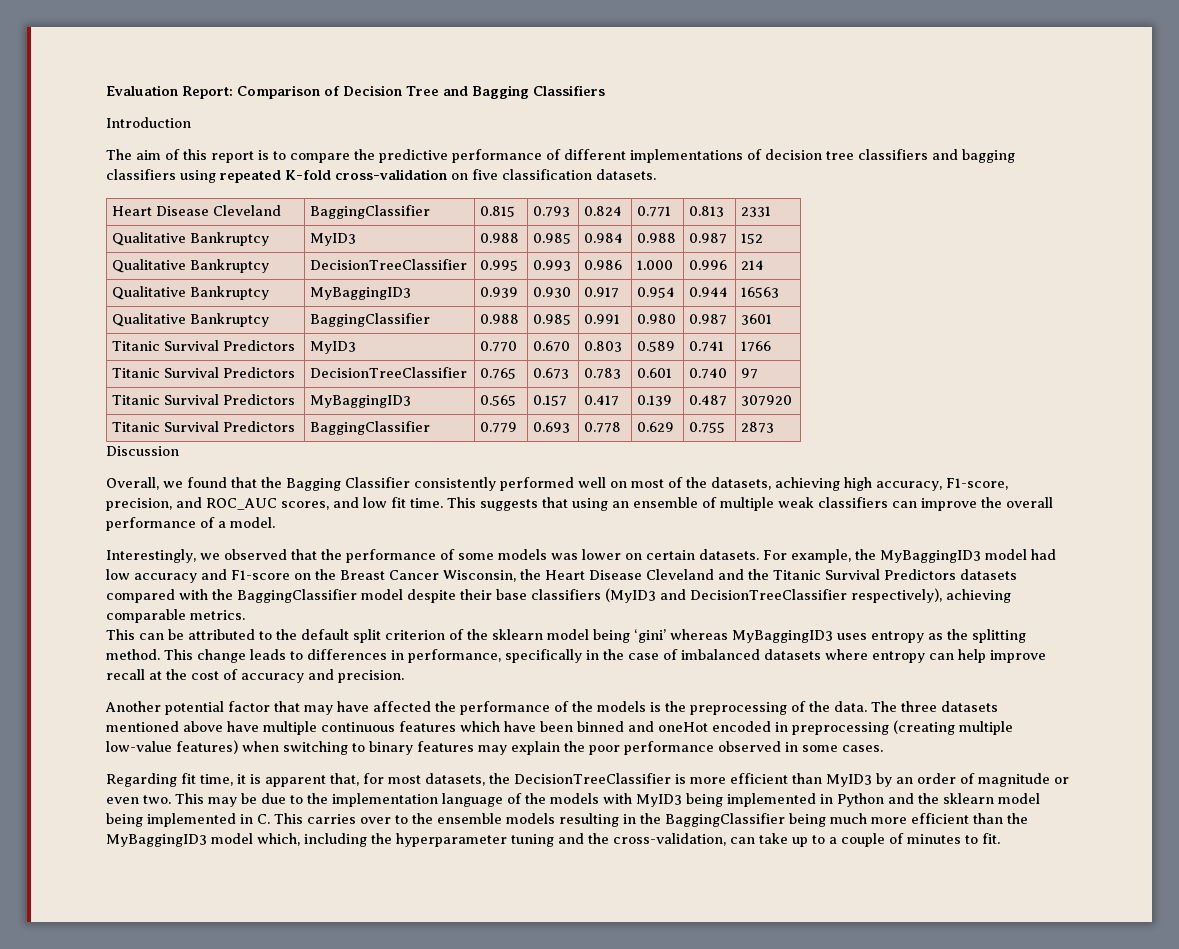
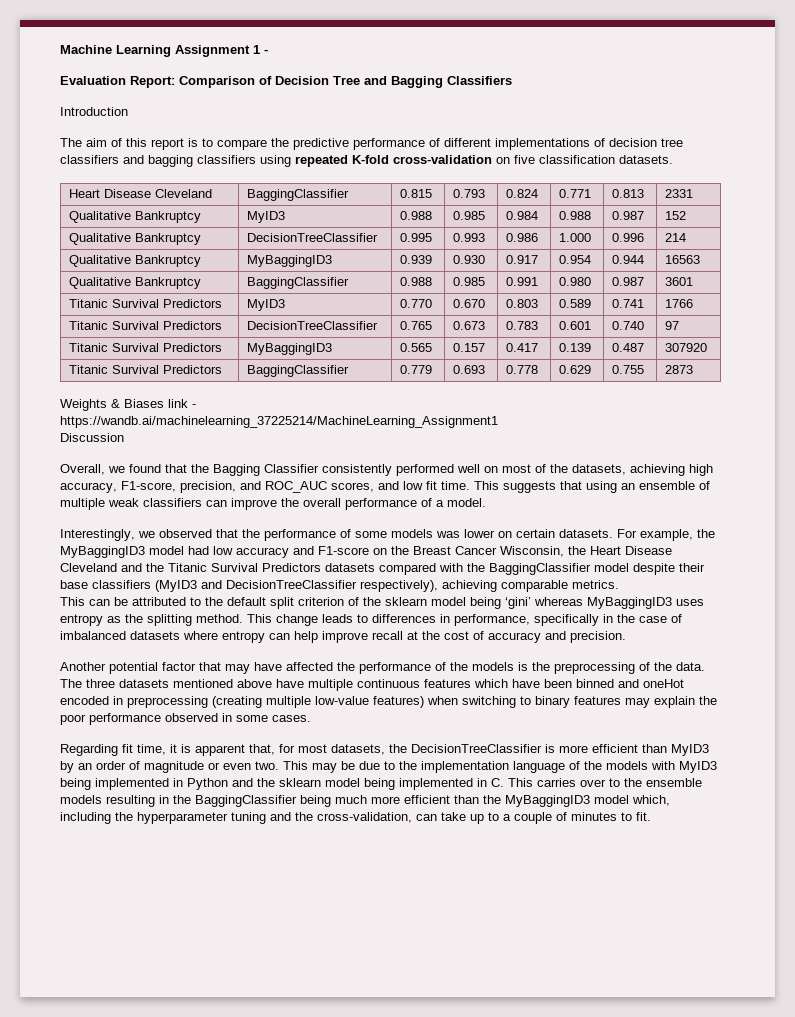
+ Machine Learning Assignment 1 -
+ Weights & Biases link -
+ https://wandb.ai/machinelearning_37225214/MachineLearning_Assignment1

